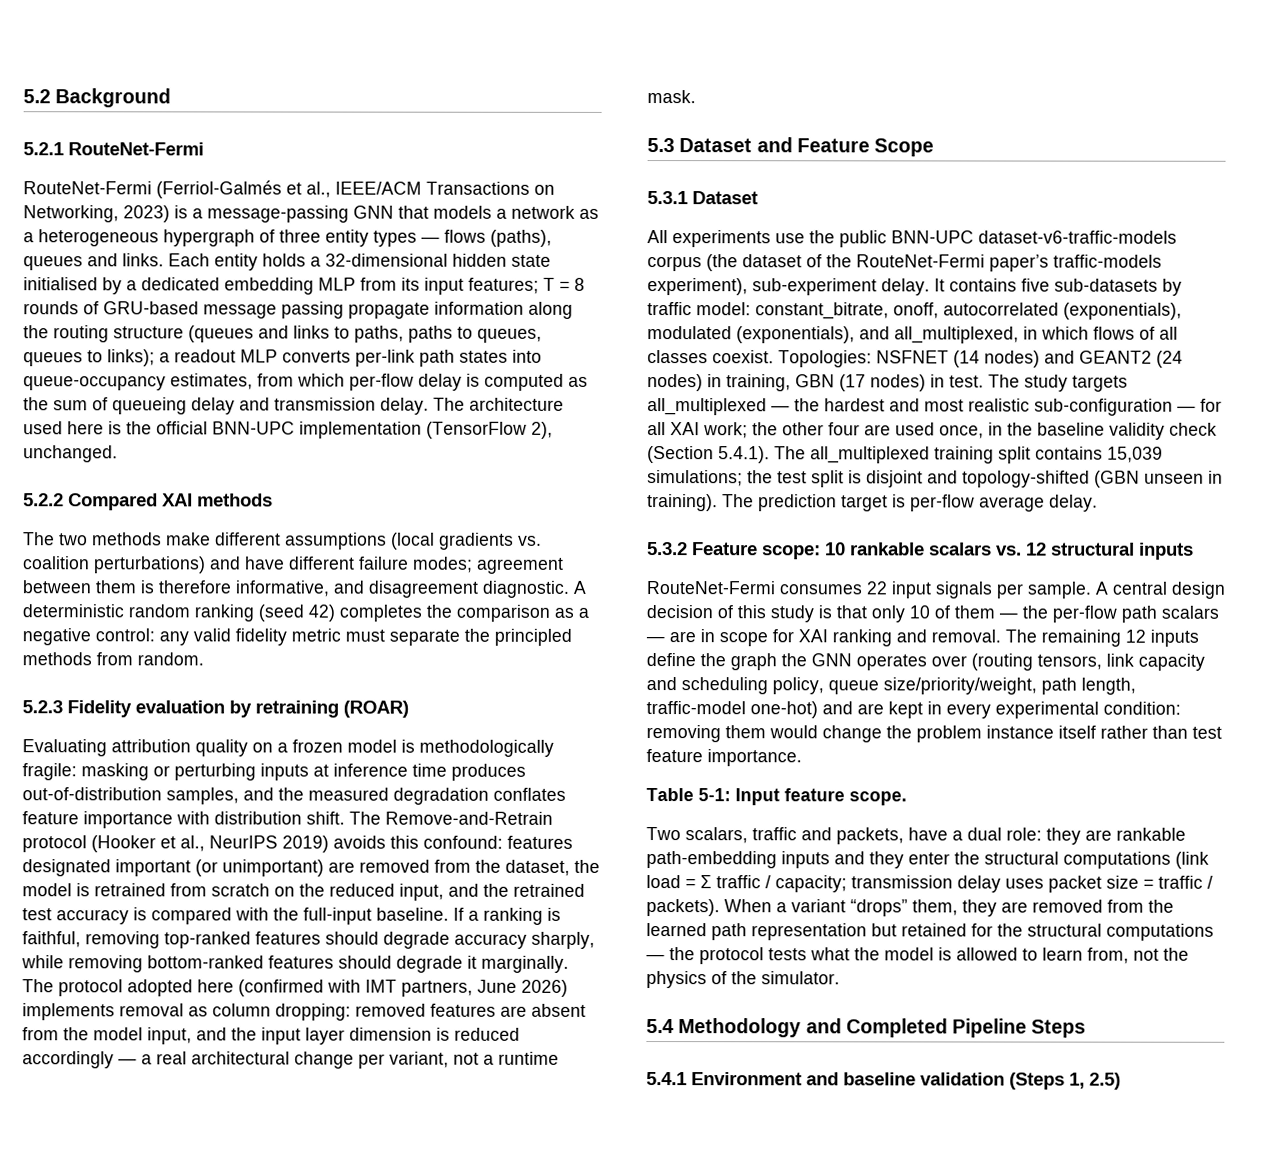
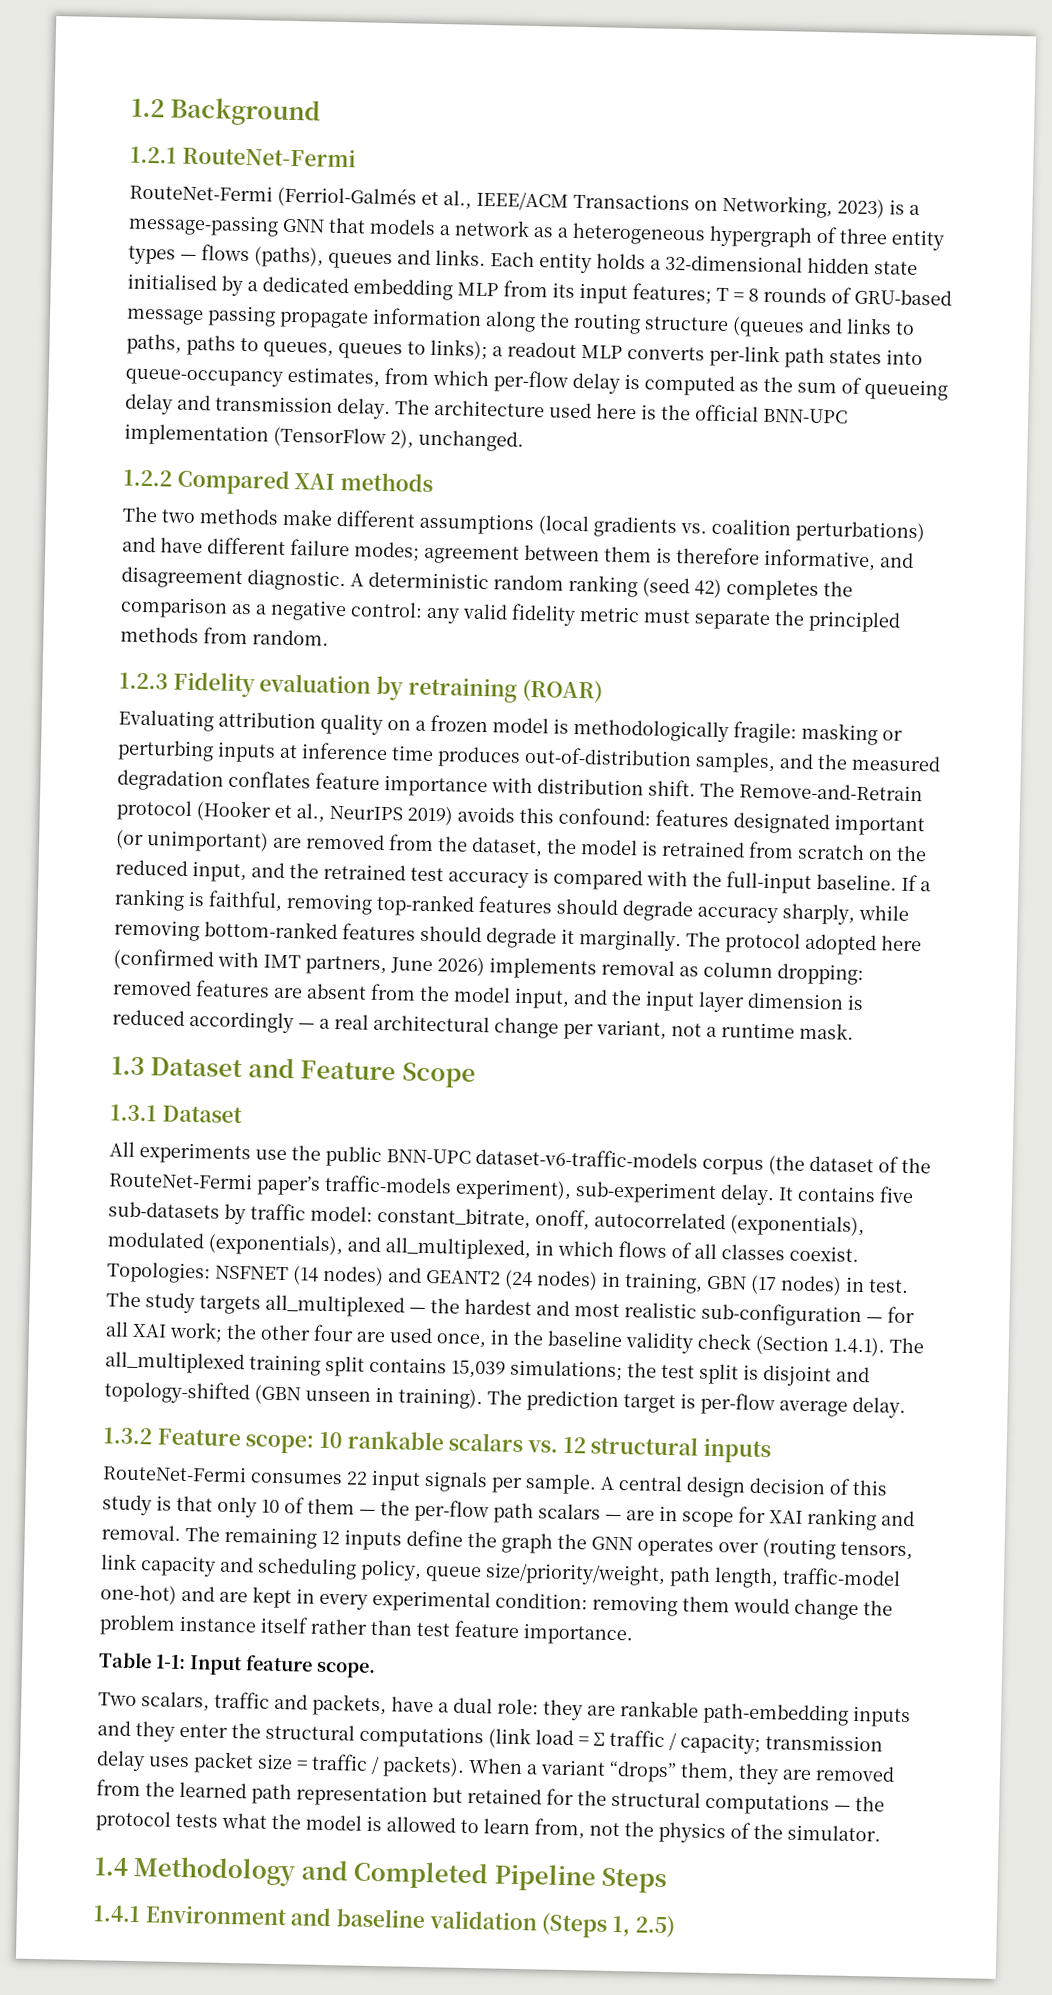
- 5.2 Background
+ 1.2 Background
- 5.2.1 RouteNet-Fermi
+ 1.2.1 RouteNet-Fermi
- 5.2.2 Compared XAI methods
+ 1.2.2 Compared XAI methods
- 5.2.3 Fidelity evaluation by retraining (ROAR)
+ 1.2.3 Fidelity evaluation by retraining (ROAR)
- 5.3 Dataset and Feature Scope
+ 1.3 Dataset and Feature Scope
- 5.3.1 Dataset
+ 1.3.1 Dataset
- The study targets all_multiplexed — the hardest and most realistic sub-configuration — for all XAI work; the other four are used once, in the baseline validity check (Section 5.4.1). The all_multiplexed training split contains 15,039 simulations; the test split is disjoint and topology-shifted (GBN unseen in training).
+ The study targets all_multiplexed — the hardest and most realistic sub-configuration — for all XAI work; the other four are used once, in the baseline validity check (Section 1.4.1). The all_multiplexed training split contains 15,039 simulations; the test split is disjoint and topology-shifted (GBN unseen in training).
- 5.3.2 Feature scope: 10 rankable scalars vs. 12 structural inputs
+ 1.3.2 Feature scope: 10 rankable scalars vs. 12 structural inputs
- Table 5-1: Input feature scope.
+ Table 1-1: Input feature scope.
- 5.4 Methodology and Completed Pipeline Steps
+ 1.4 Methodology and Completed Pipeline Steps
- 5.4.1 Environment and baseline validation (Steps 1, 2.5)
+ 1.4.1 Environment and baseline validation (Steps 1, 2.5)

